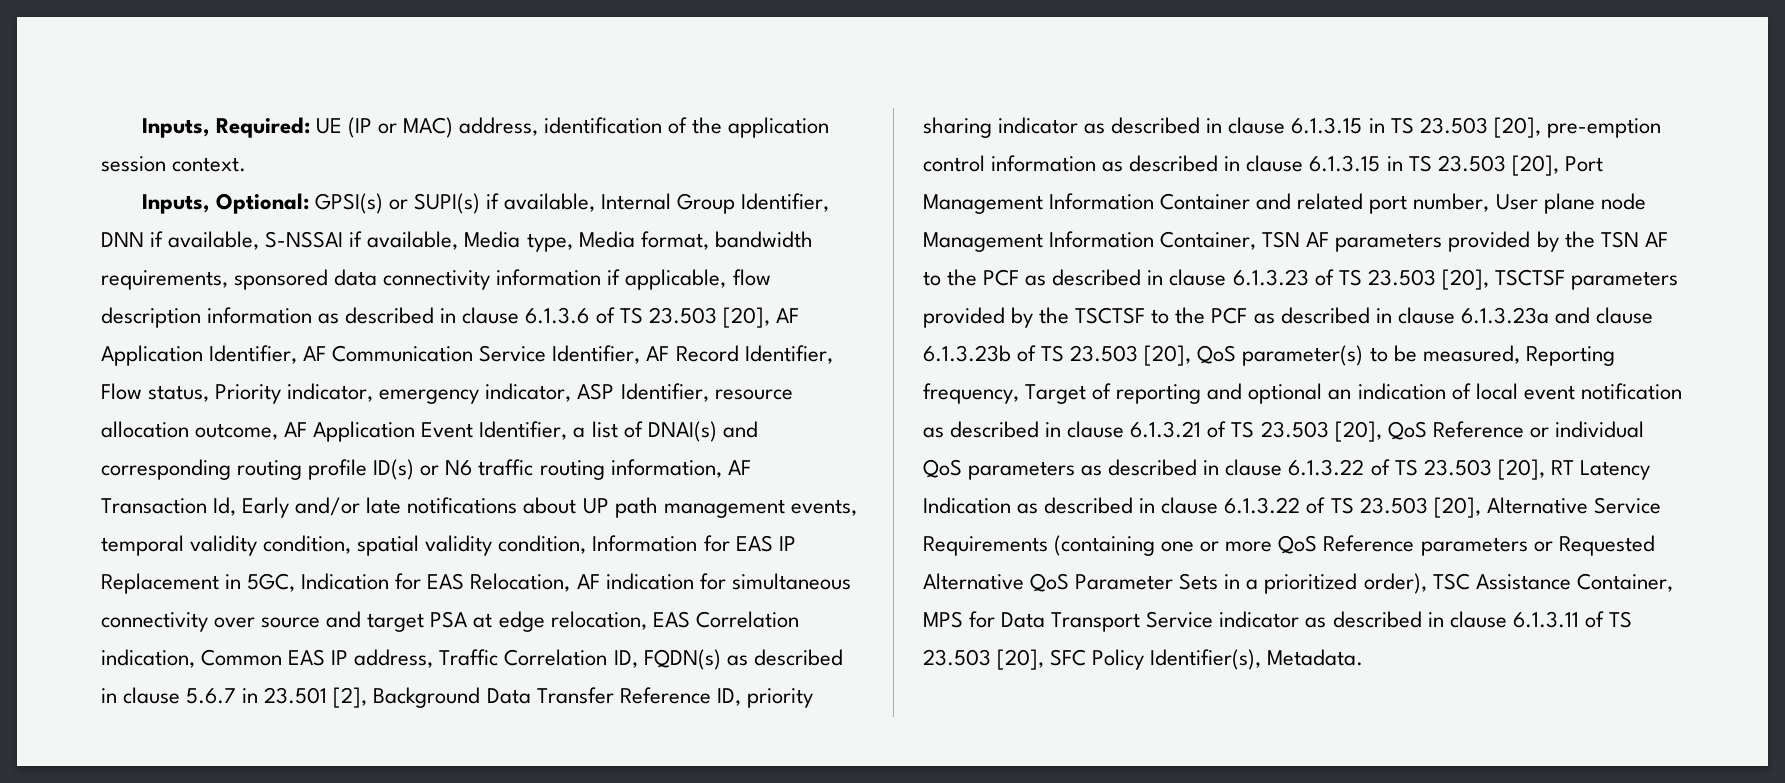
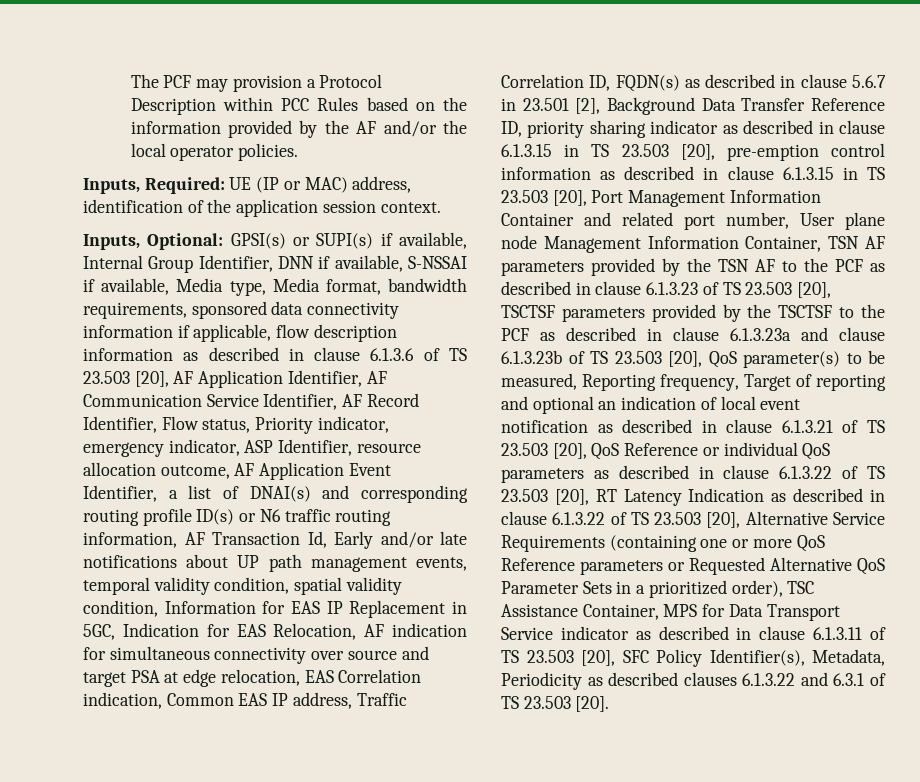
+ The PCF may provision a Protocol Description within PCC Rules based on the information provided by the AF and/or the local operator policies.
- GPSI(s) or SUPI(s) if available, Internal Group Identifier, DNN if available, S-NSSAI if available, Media type, Media format, bandwidth requirements, sponsored data connectivity information if applicable, flow description information as described in clause 6.1.3.6 of TS 23.503 [20], AF Application Identifier, AF Communication Service Identifier, AF Record Identifier, Flow status, Priority indicator, emergency indicator, ASP Identifier, resource allocation outcome, AF Application Event Identifier, a list of DNAI(s) and corresponding routing profile ID(s) or N6 traffic routing information, AF Transaction Id, Early and/or late notifications about UP path management events, temporal validity condition, spatial validity condition, Information for EAS IP Replacement in 5GC, Indication for EAS Relocation, AF indication for simultaneous connectivity over source and target PSA at edge relocation, EAS Correlation indication, Common EAS IP address, Traffic Correlation ID, FQDN(s) as described in clause 5.6.7 in 23.501 [2], Background Data Transfer Reference ID, priority sharing indicator as described in clause 6.1.3.15 in TS 23.503 [20], pre-emption control information as described in clause 6.1.3.15 in TS 23.503 [20], Port Management Information Container and related port number, User plane node Management Information Container, TSN AF parameters provided by the TSN AF to the PCF as described in clause 6.1.3.23 of TS 23.503 [20], TSCTSF parameters provided by the TSCTSF to the PCF as described in clause 6.1.3.23a and clause 6.1.3.23b of TS 23.503 [20], QoS parameter(s) to be measured, Reporting frequency, Target of reporting and optional an indication of local event notification as described in clause 6.1.3.21 of TS 23.503 [20], QoS Reference or individual QoS parameters as described in clause 6.1.3.22 of TS 23.503 [20], RT Latency Indication as described in clause 6.1.3.22 of TS 23.503 [20], Alternative Service Requirements (containing one or more QoS Reference parameters or Requested Alternative QoS Parameter Sets in a prioritized order), TSC Assistance Container, MPS for Data Transport Service indicator as described in clause 6.1.3.11 of TS 23.503 [20], SFC Policy Identifier(s), Metadata.
+ GPSI(s) or SUPI(s) if available, Internal Group Identifier, DNN if available, S-NSSAI if available, Media type, Media format, bandwidth requirements, sponsored data connectivity information if applicable, flow description information as described in clause 6.1.3.6 of TS 23.503 [20], AF Application Identifier, AF Communication Service Identifier, AF Record Identifier, Flow status, Priority indicator, emergency indicator, ASP Identifier, resource allocation outcome, AF Application Event Identifier, a list of DNAI(s) and corresponding routing profile ID(s) or N6 traffic routing information, AF Transaction Id, Early and/or late notifications about UP path management events, temporal validity condition, spatial validity condition, Information for EAS IP Replacement in 5GC, Indication for EAS Relocation, AF indication for simultaneous connectivity over source and target PSA at edge relocation, EAS Correlation indication, Common EAS IP address, Traffic Correlation ID, FQDN(s) as described in clause 5.6.7 in 23.501 [2], Background Data Transfer Reference ID, priority sharing indicator as described in clause 6.1.3.15 in TS 23.503 [20], pre-emption control information as described in clause 6.1.3.15 in TS 23.503 [20], Port Management Information Container and related port number, User plane node Management Information Container, TSN AF parameters provided by the TSN AF to the PCF as described in clause 6.1.3.23 of TS 23.503 [20], TSCTSF parameters provided by the TSCTSF to the PCF as described in clause 6.1.3.23a and clause 6.1.3.23b of TS 23.503 [20], QoS parameter(s) to be measured, Reporting frequency, Target of reporting and optional an indication of local event notification as described in clause 6.1.3.21 of TS 23.503 [20], QoS Reference or individual QoS parameters as described in clause 6.1.3.22 of TS 23.503 [20], RT Latency Indication as described in clause 6.1.3.22 of TS 23.503 [20], Alternative Service Requirements (containing one or more QoS Reference parameters or Requested Alternative QoS Parameter Sets in a prioritized order), TSC Assistance Container, MPS for Data Transport Service indicator as described in clause 6.1.3.11 of TS 23.503 [20], SFC Policy Identifier(s), Metadata, Periodicity as described clauses 6.1.3.22 and 6.3.1 of TS 23.503 [20].

